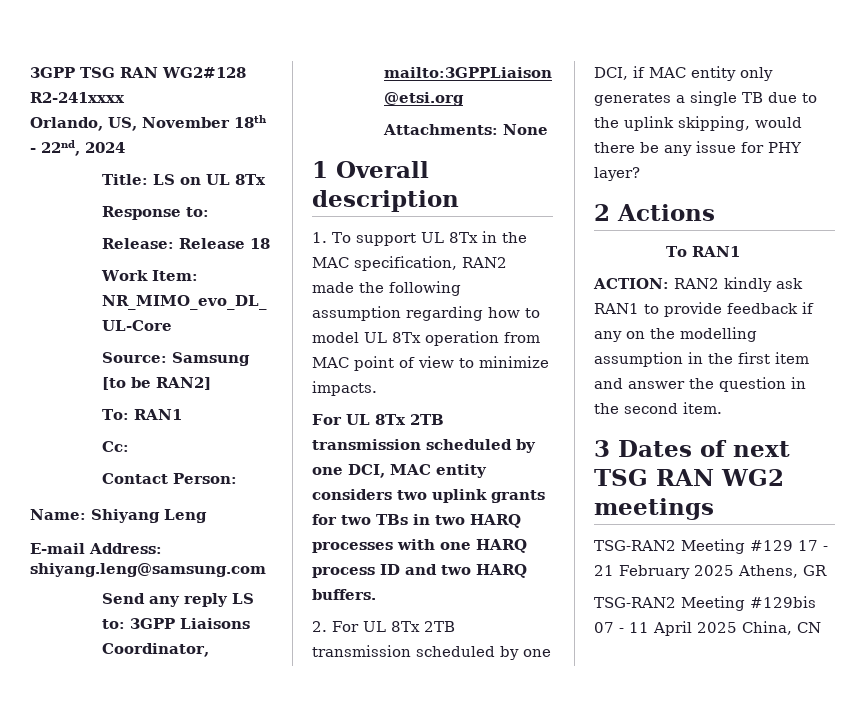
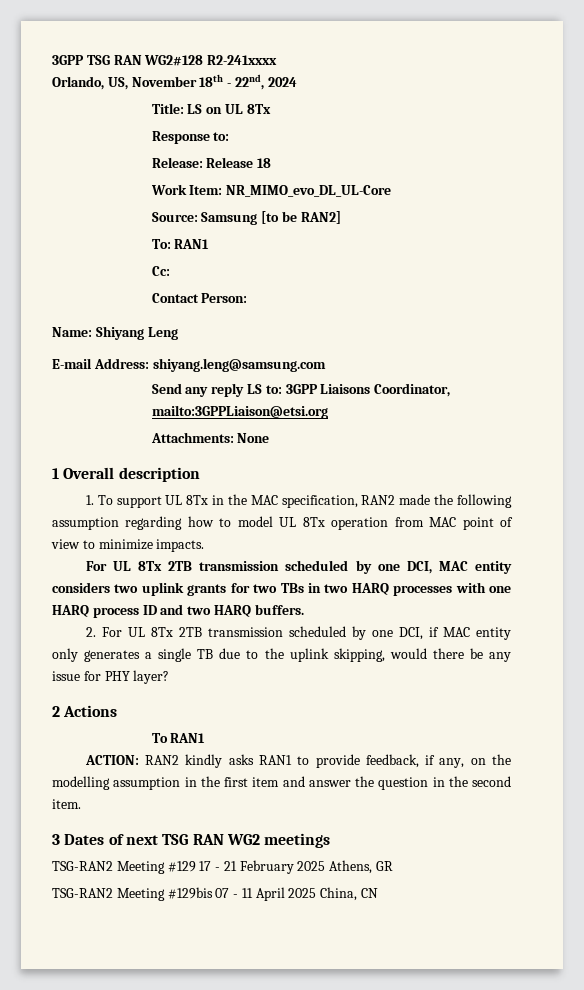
- ACTION: RAN2 kindly ask RAN1 to provide feedback if any on the modelling assumption in the first item and answer the question in the second item.
+ ACTION: RAN2 kindly asks RAN1 to provide feedback, if any, on the modelling assumption in the first item and answer the question in the second item.

